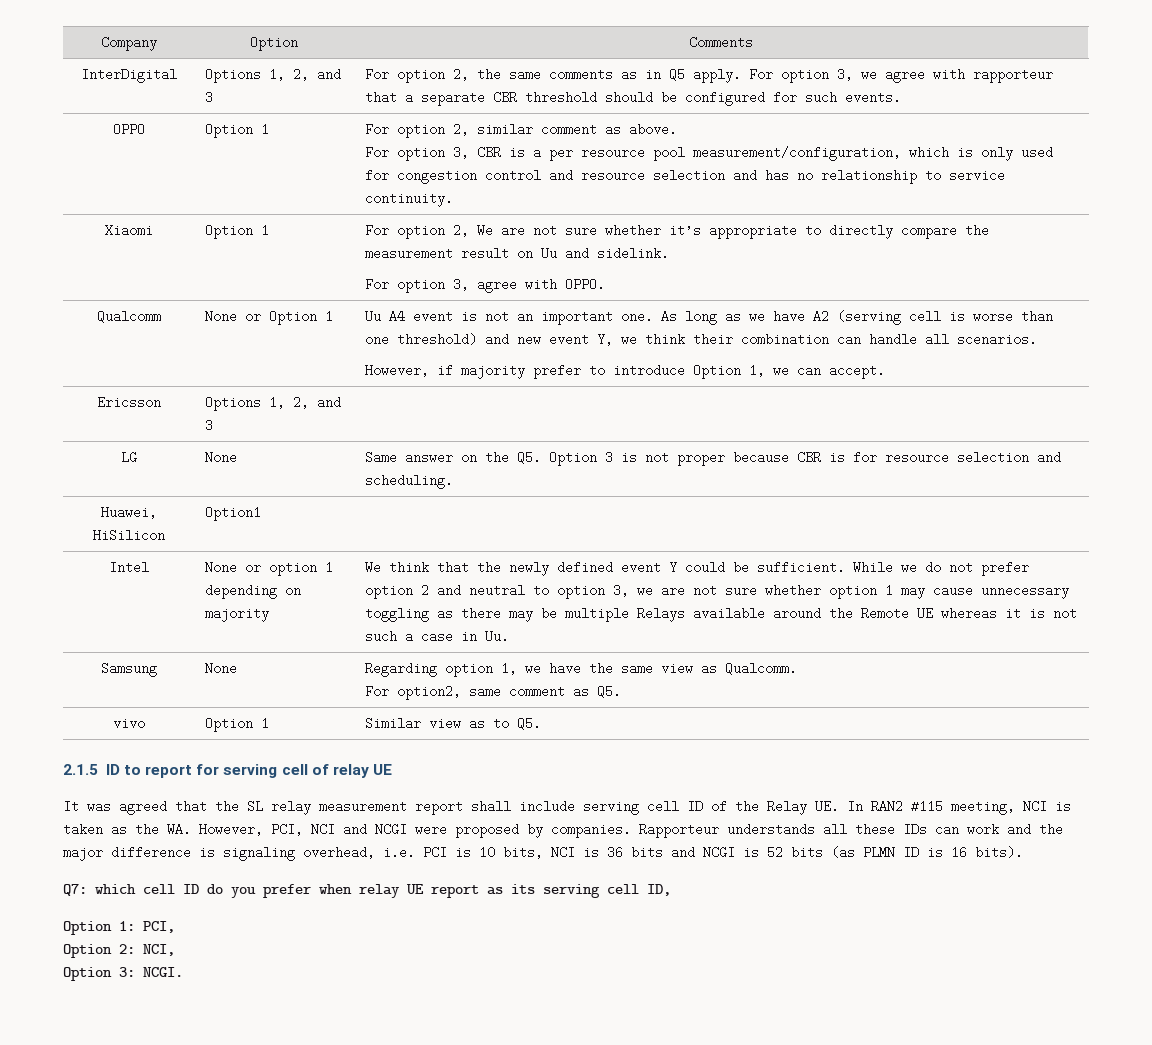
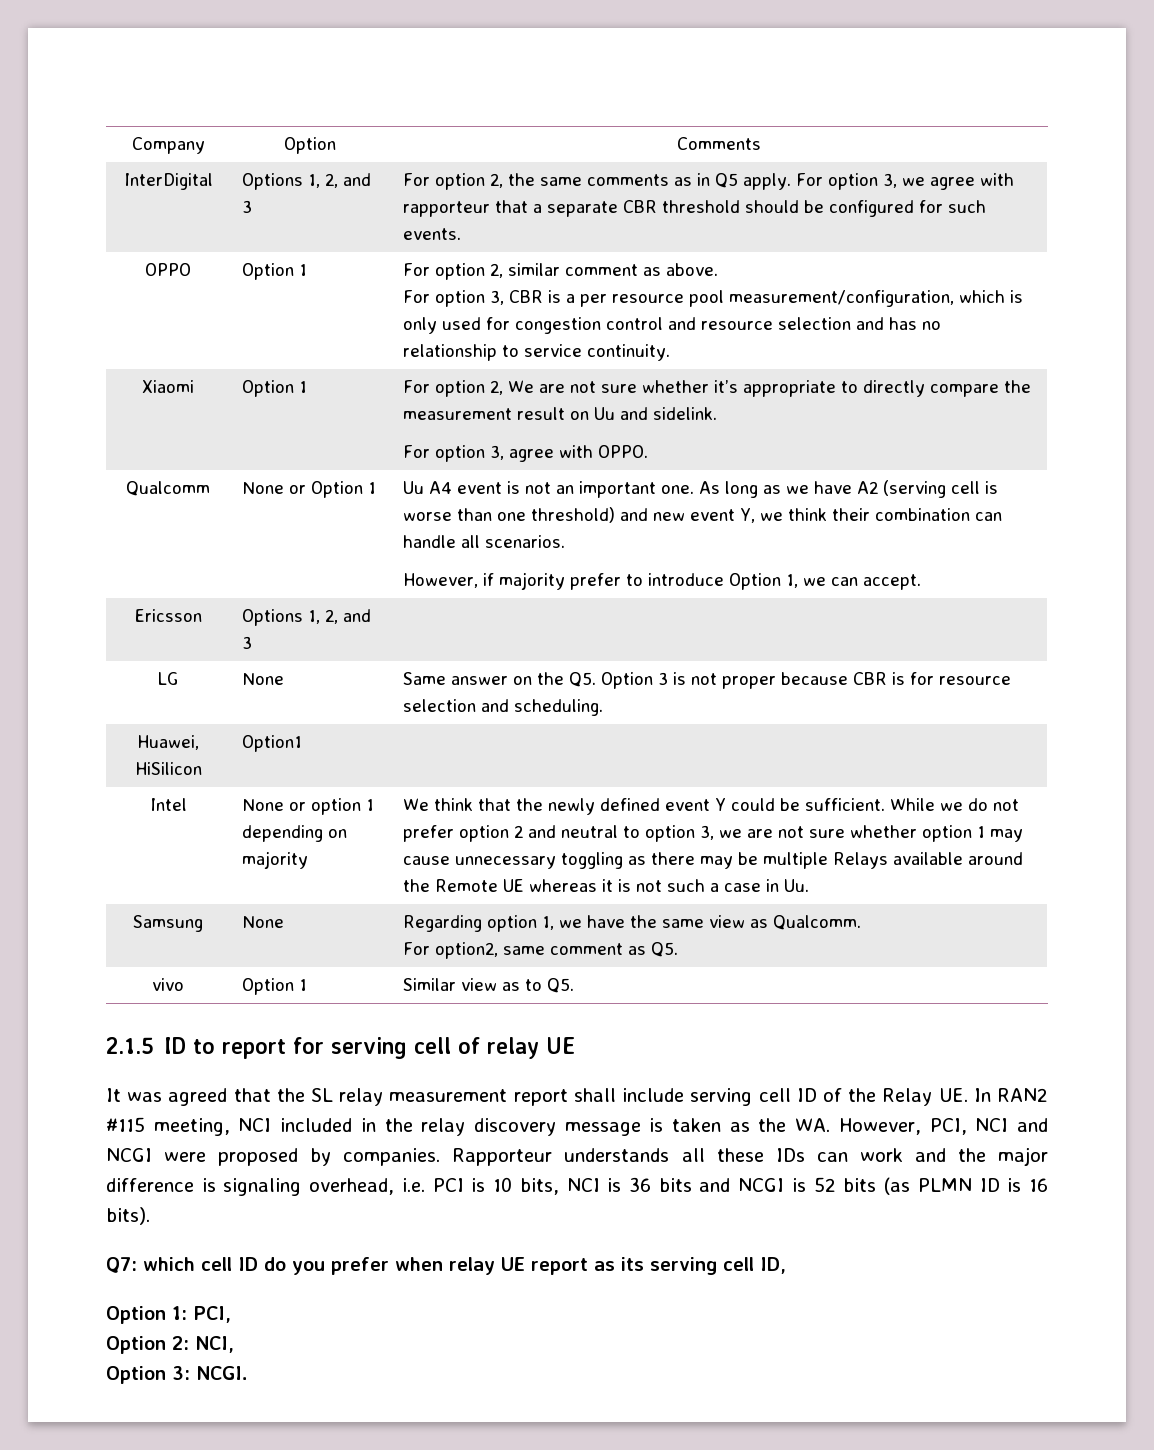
- It was agreed that the SL relay measurement report shall include serving cell ID of the Relay UE. In RAN2 #115 meeting, NCI is taken as the WA. However, PCI, NCI and NCGI were proposed by companies.
+ It was agreed that the SL relay measurement report shall include serving cell ID of the Relay UE. In RAN2 #115 meeting, NCI included in the relay discovery message is taken as the WA. However, PCI, NCI and NCGI were proposed by companies.

